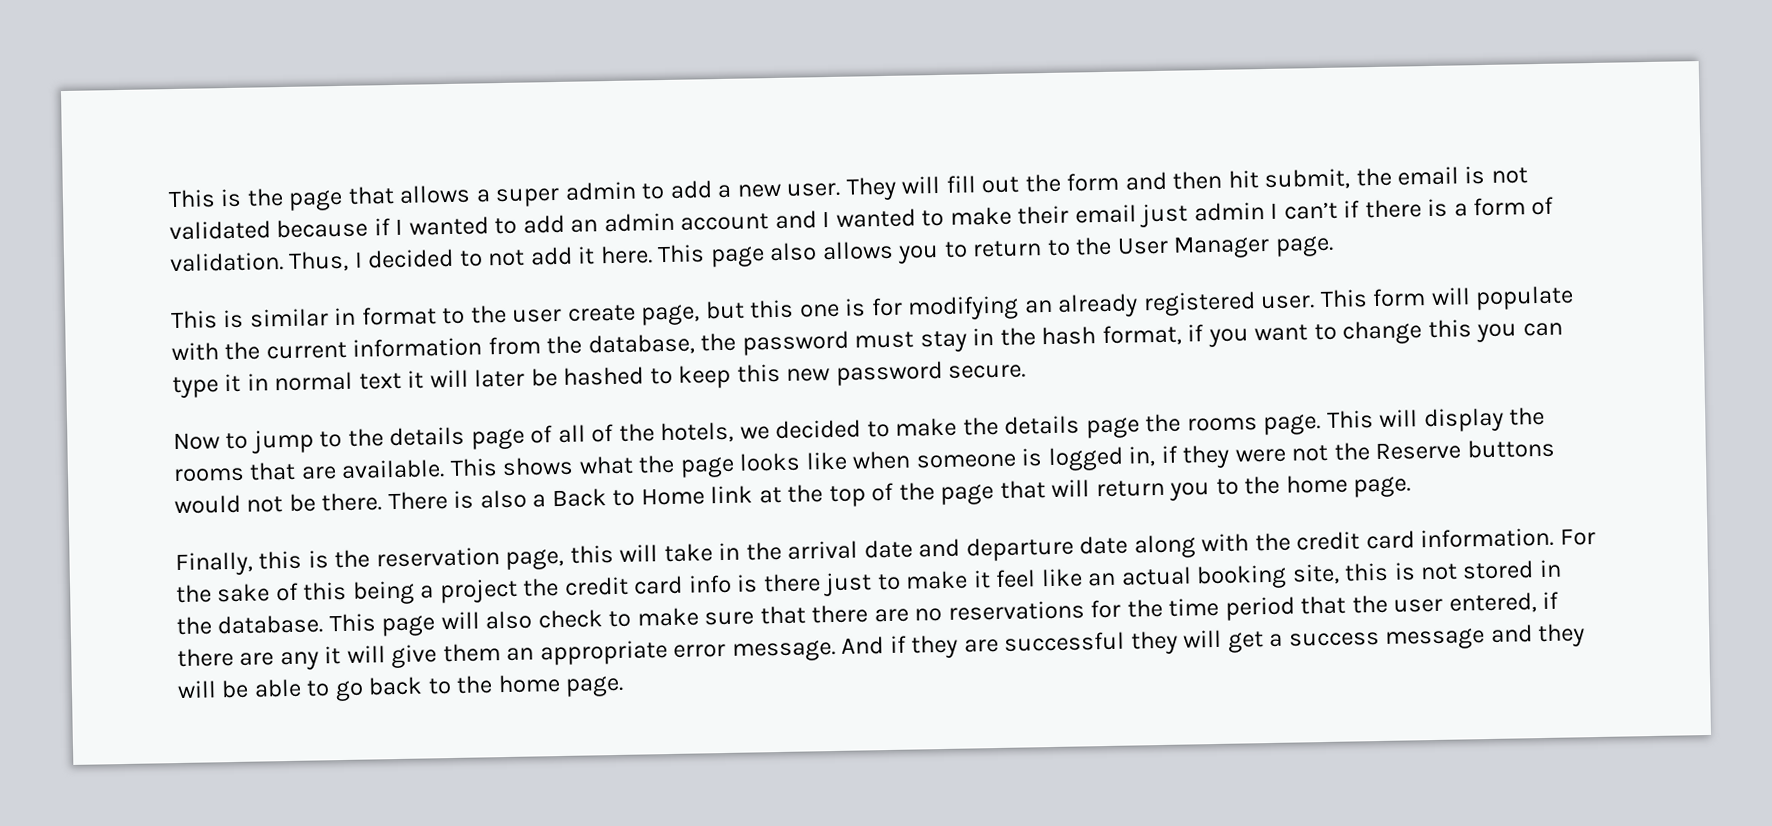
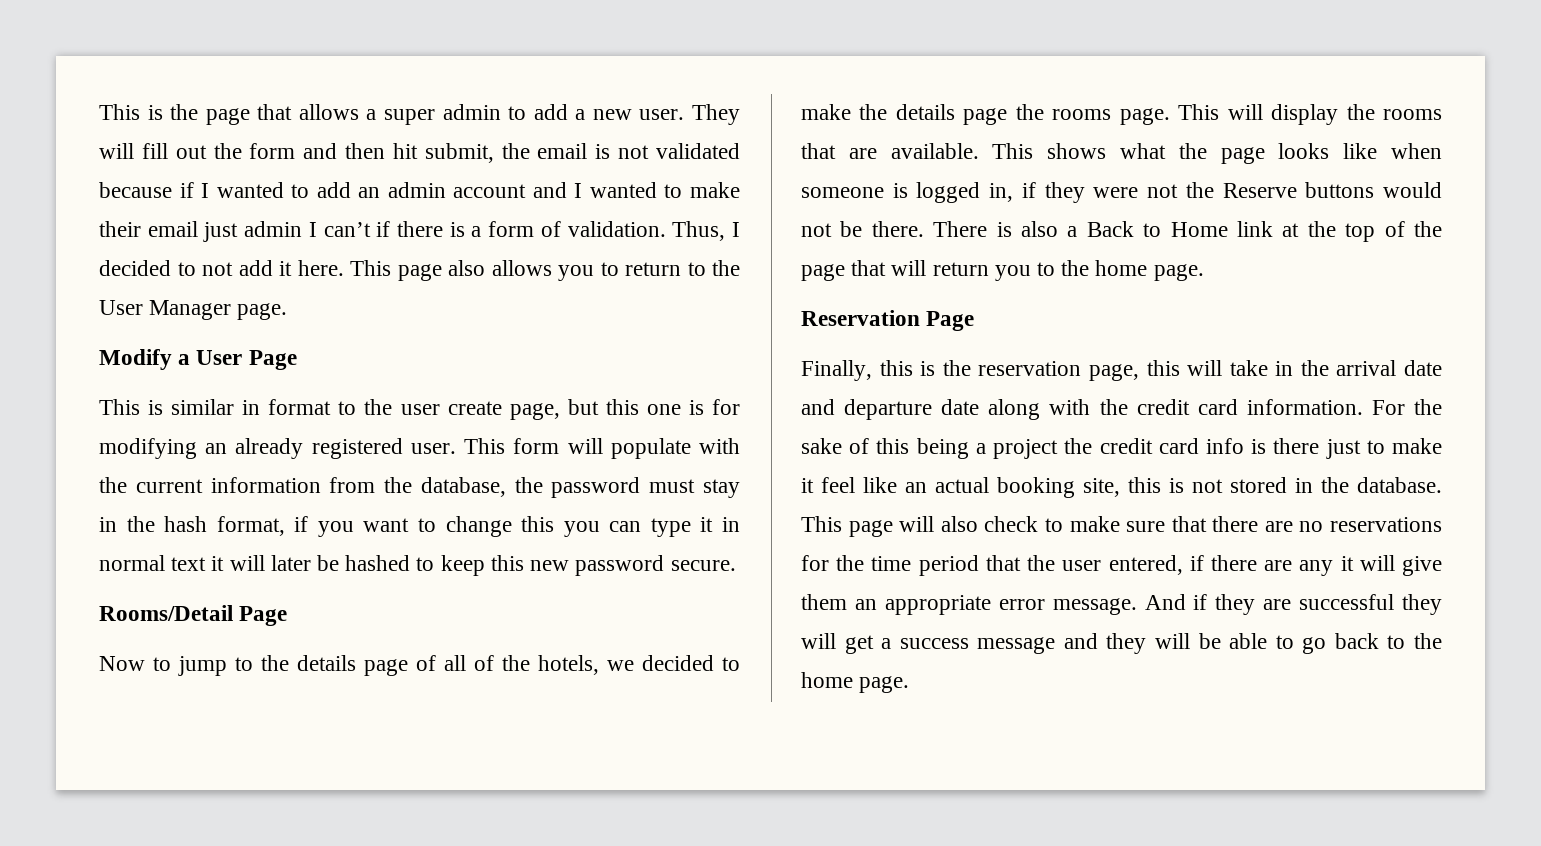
+ Modify a User Page
+ Rooms/Detail Page
+ Reservation Page

